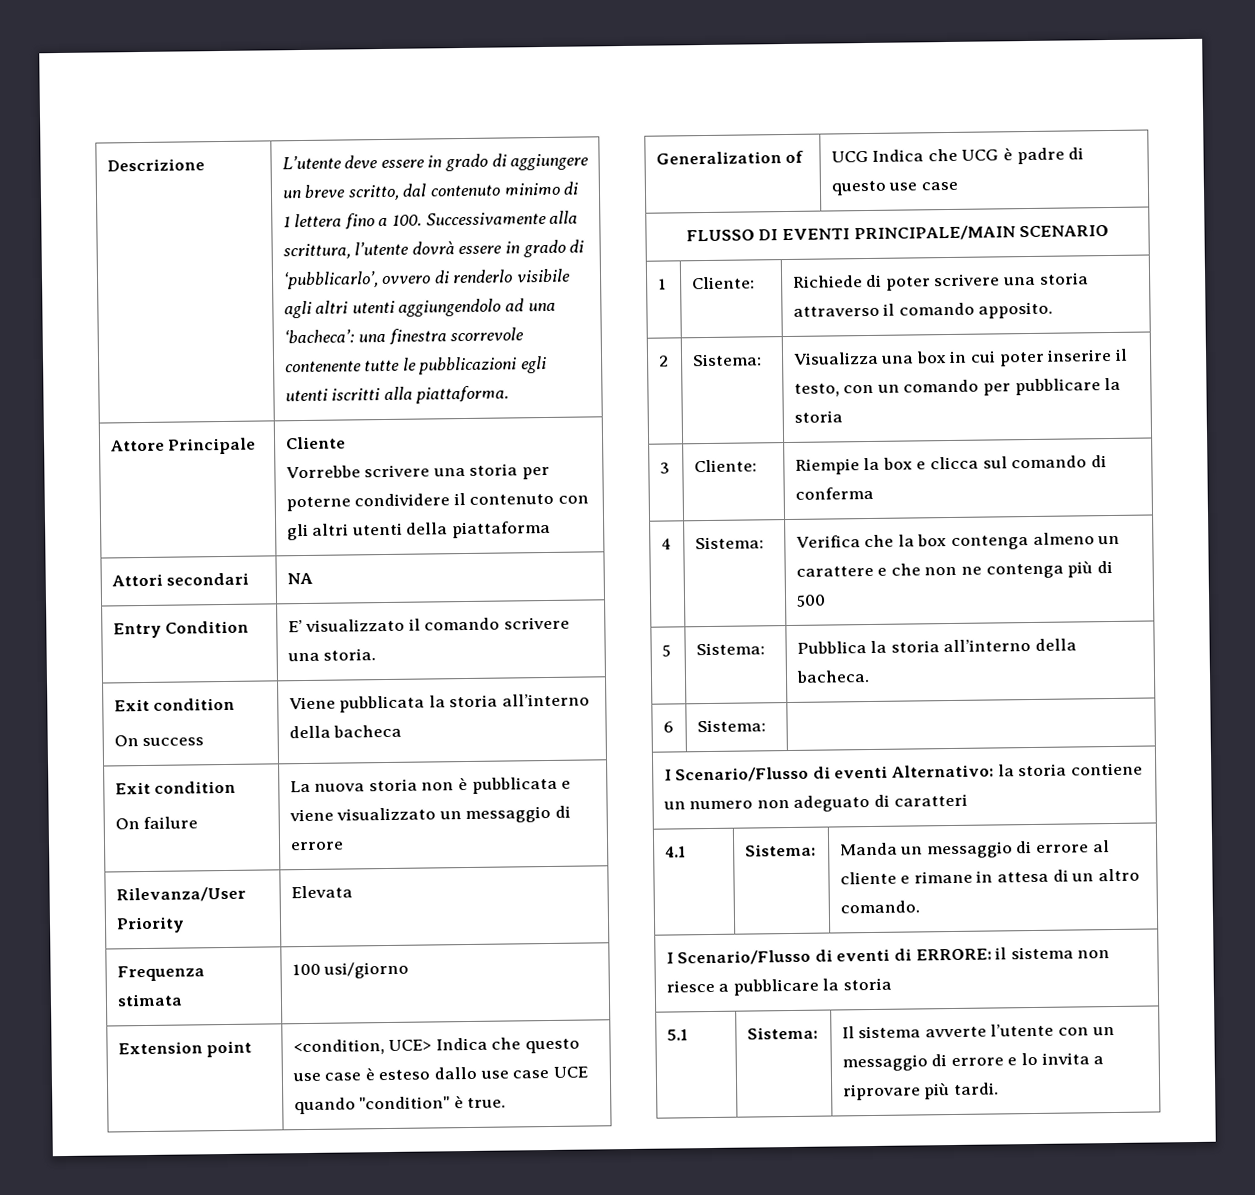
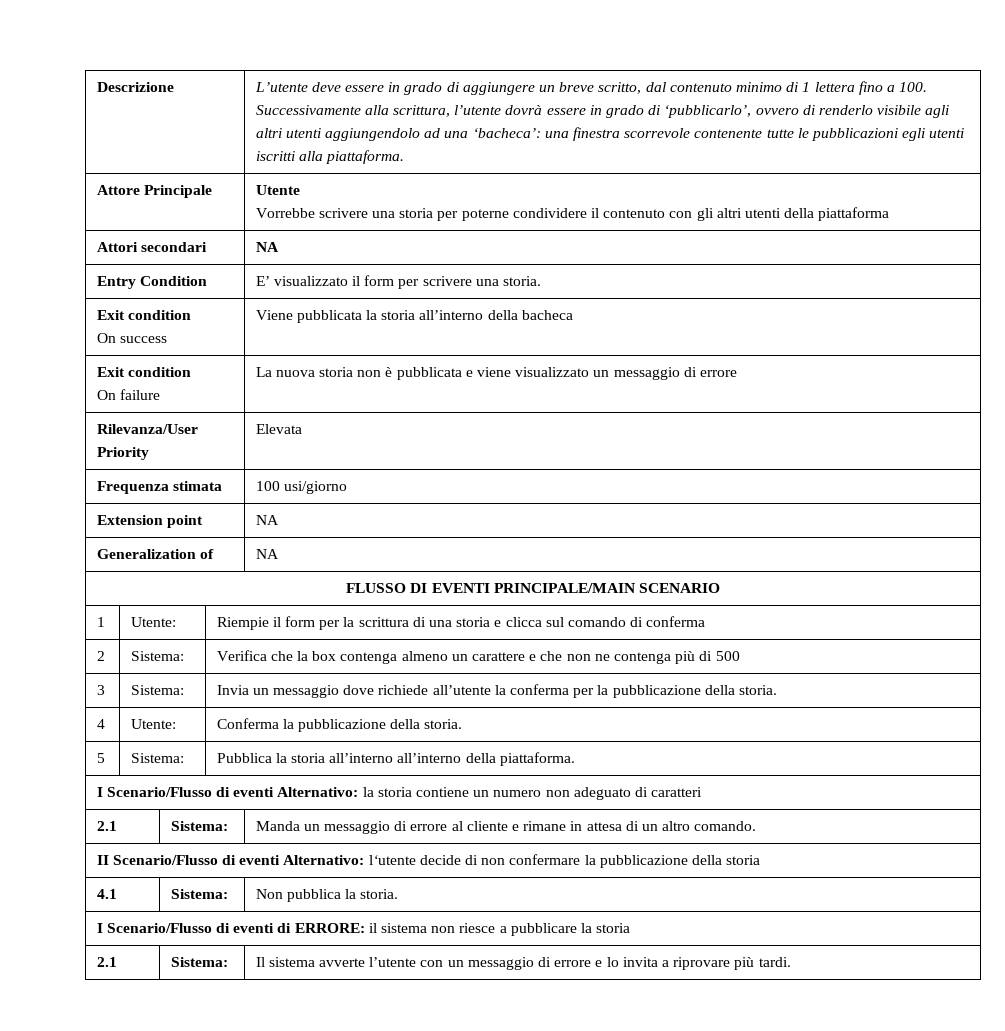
- Attore Principale | Cliente
+ Attore Principale | Utente
- Entry Condition | E’ visualizzato il comando scrivere una storia.
+ Entry Condition | E’ visualizzato il form per scrivere una storia.
- Extension point | <condition, UCE> Indica che questo use case è esteso dallo use case UCE quando "condition" è true.
- Generalization of | UCG Indica che UCG è padre di questo use case
+ Extension point | NA
+ Generalization of | NA
- 1 | Cliente: | Richiede di poter scrivere una storia attraverso il comando apposito.
- 2 | Sistema: | Visualizza una box in cui poter inserire il testo, con un comando per pubblicare la storia
- 3 | Cliente: | Riempie la box e clicca sul comando di conferma
+ 1 | Utente: | Riempie il form per la scrittura di una storia e clicca sul comando di conferma
- 4 | Sistema: | Verifica che la box contenga almeno un carattere e che non ne contenga più di 500
+ 2 | Sistema: | Verifica che la box contenga almeno un carattere e che non ne contenga più di 500
+ 3 | Sistema: | Invia un messaggio dove richiede all’utente la conferma per la pubblicazione della storia.
+ 4 | Utente: | Conferma la pubblicazione della storia.
- 5 | Sistema: | Pubblica la storia all’interno della bacheca.
- 6 | Sistema: |
+ 5 | Sistema: | Pubblica la storia all’interno all’interno della piattaforma.
- 4.1 | Sistema: | Manda un messaggio di errore al cliente e rimane in attesa di un altro comando.
+ 2.1 | Sistema: | Manda un messaggio di errore al cliente e rimane in attesa di un altro comando.
+ II Scenario/Flusso di eventi Alternativo: l‘utente decide di non confermare la pubblicazione della storia
+ 4.1 | Sistema: | Non pubblica la storia.
- 5.1 | Sistema: | Il sistema avverte l’utente con un messaggio di errore e lo invita a riprovare più tardi.
+ 2.1 | Sistema: | Il sistema avverte l’utente con un messaggio di errore e lo invita a riprovare più tardi.

